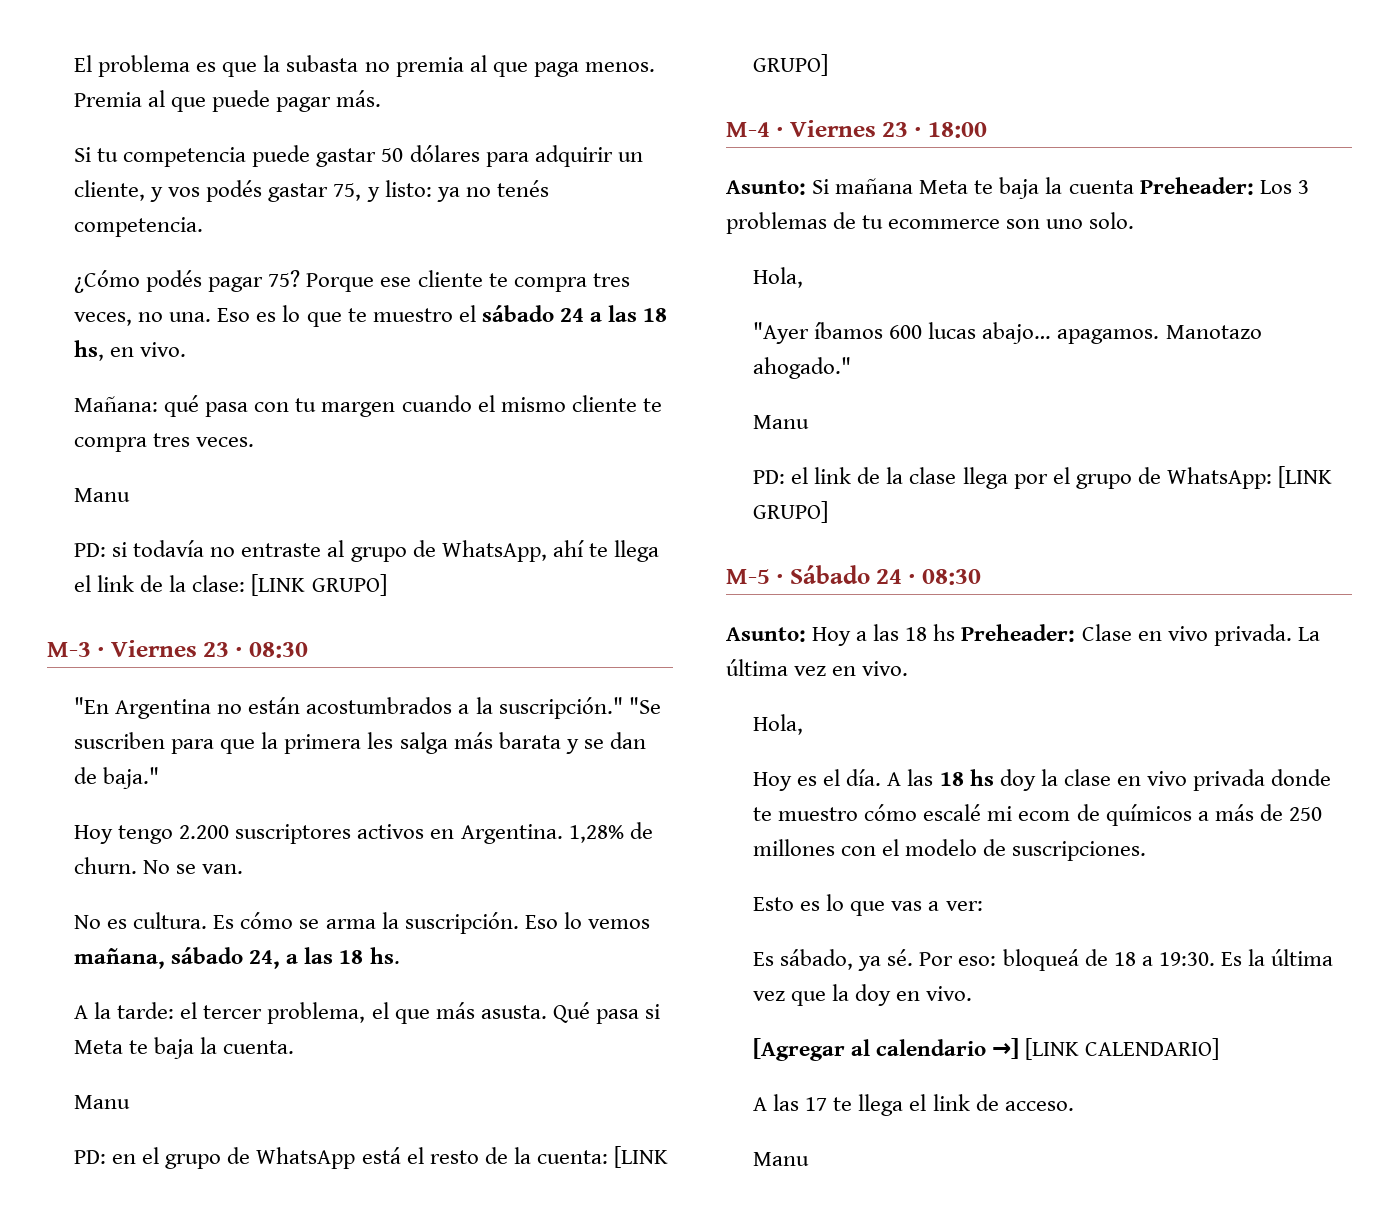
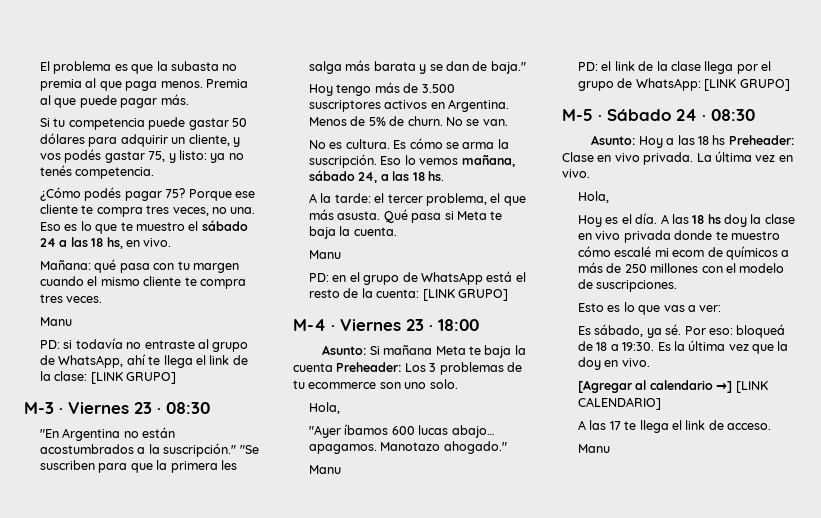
- Hoy tengo 2.200 suscriptores activos en Argentina.
+ Hoy tengo más de 3.500 suscriptores activos en Argentina.
- 1,28% de churn.
+ Menos de 5% de churn.

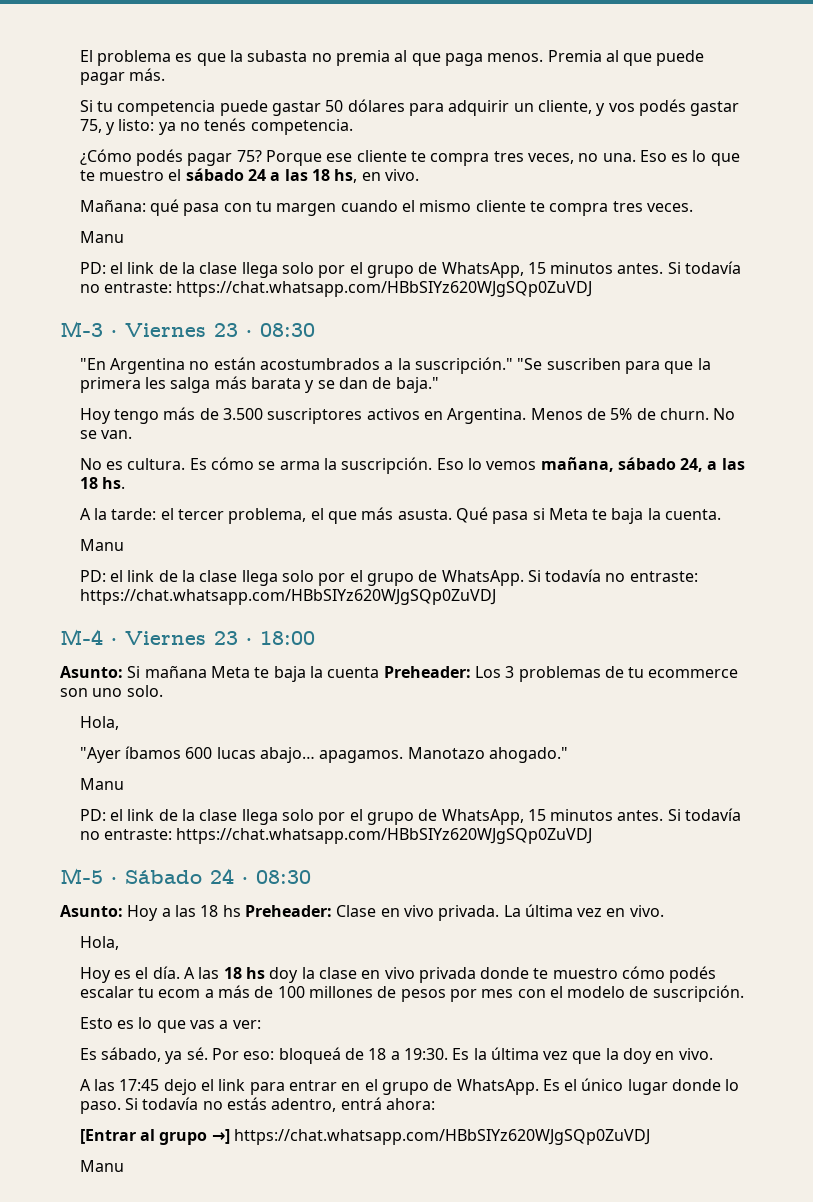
  Mañana: qué pasa con tu margen cuando el mismo cliente te compra tres veces.
  Manu
- PD: si todavía no entraste al grupo de WhatsApp, ahí te llega el link de la clase: [LINK GRUPO]
+ PD: el link de la clase llega solo por el grupo de WhatsApp, 15 minutos antes. Si todavía no entraste: https://chat.whatsapp.com/HBbSIYz620WJgSQp0ZuVDJ
- PD: en el grupo de WhatsApp está el resto de la cuenta: [LINK GRUPO]
+ PD: el link de la clase llega solo por el grupo de WhatsApp. Si todavía no entraste: https://chat.whatsapp.com/HBbSIYz620WJgSQp0ZuVDJ
  Manotazo ahogado."
  Manu
- PD: el link de la clase llega por el grupo de WhatsApp: [LINK GRUPO]
+ PD: el link de la clase llega solo por el grupo de WhatsApp, 15 minutos antes. Si todavía no entraste: https://chat.whatsapp.com/HBbSIYz620WJgSQp0ZuVDJ
- A las 18 hs doy la clase en vivo privada donde te muestro cómo escalé mi ecom de químicos a más de 250 millones con el modelo de suscripciones.
+ A las 18 hs doy la clase en vivo privada donde te muestro cómo podés escalar tu ecom a más de 100 millones de pesos por mes con el modelo de suscripción.
- [Agregar al calendario →] [LINK CALENDARIO]
- A las 17 te llega el link de acceso.
+ A las 17:45 dejo el link para entrar en el grupo de WhatsApp. Es el único lugar donde lo paso. Si todavía no estás adentro, entrá ahora:
+ [Entrar al grupo →] https://chat.whatsapp.com/HBbSIYz620WJgSQp0ZuVDJ

